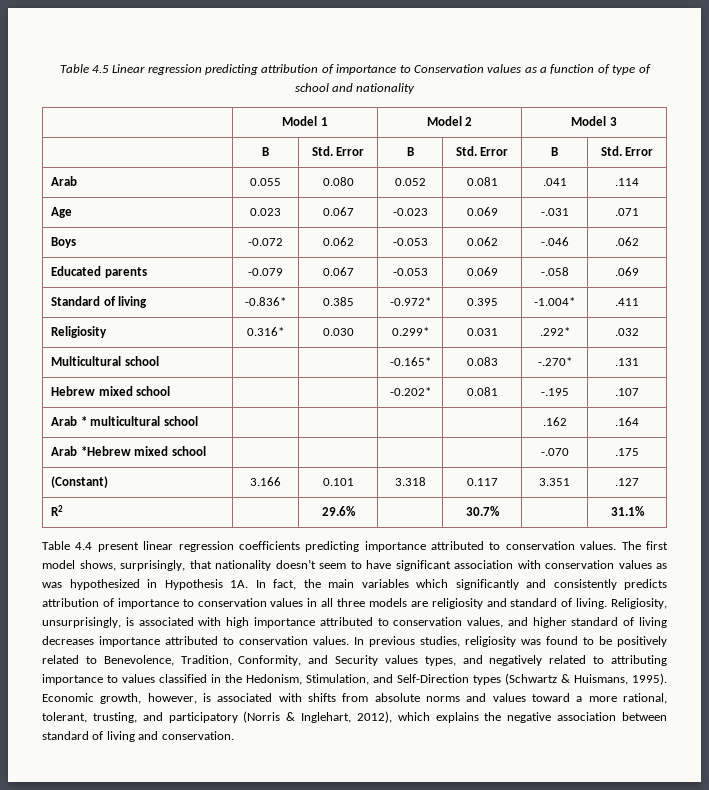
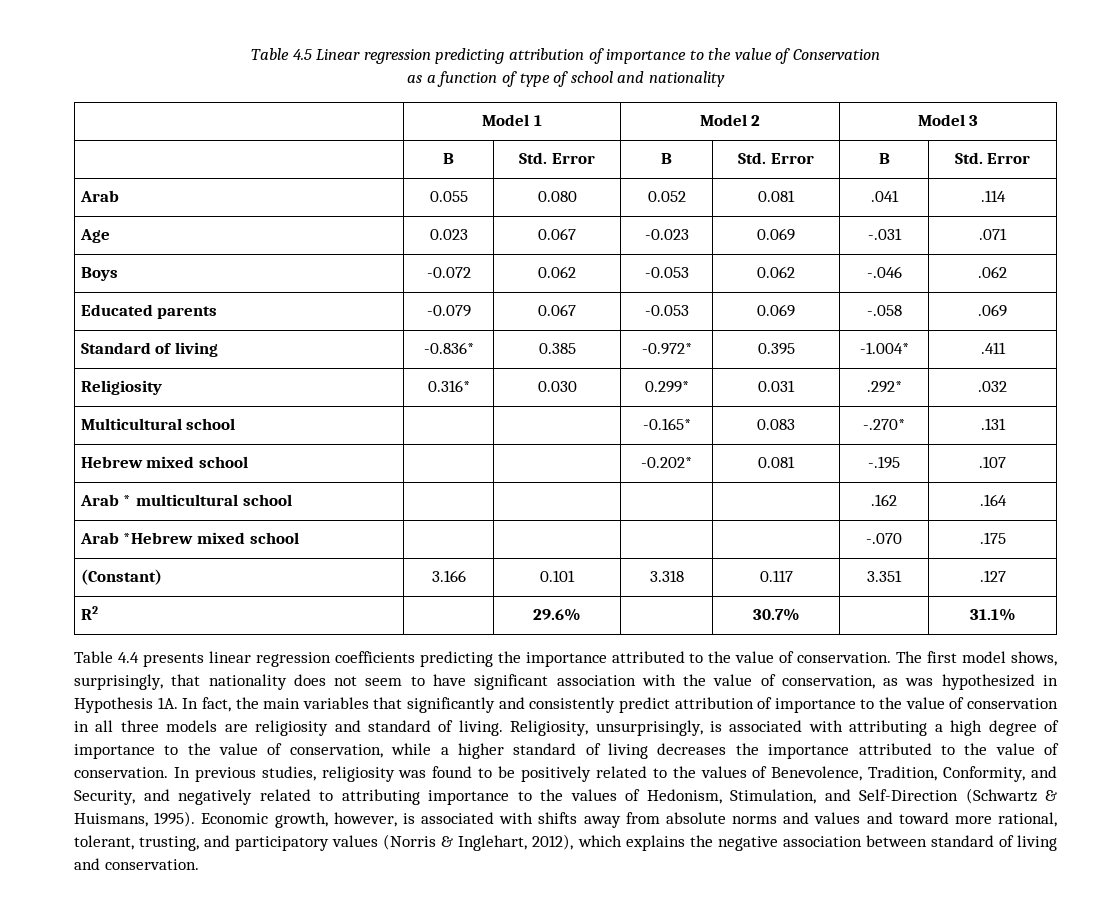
- Table 4.5 Linear regression predicting attribution of importance to Conservation values as a function of type of school and nationality
+ Table 4.5 Linear regression predicting attribution of importance to the value of Conservation
+ as a function of type of school and nationality
- Table 4.4 present linear regression coefficients predicting importance attributed to conservation values.
+ Table 4.4 presents linear regression coefficients predicting the importance attributed to the value of conservation.
- The first model shows, surprisingly, that nationality doesn’t seem to have significant association with conservation values as was hypothesized in Hypothesis 1A.
+ The first model shows, surprisingly, that nationality does not seem to have significant association with the value of conservation, as was hypothesized in Hypothesis 1A.
- In fact, the main variables which significantly and consistently predicts attribution of importance to conservation values in all three models are religiosity and standard of living.
+ In fact, the main variables that significantly and consistently predict attribution of importance to the value of conservation in all three models are religiosity and standard of living.
- Religiosity, unsurprisingly, is associated with high importance attributed to conservation values, and higher standard of living decreases importance attributed to conservation values.
+ Religiosity, unsurprisingly, is associated with attributing a high degree of importance to the value of conservation, while a higher standard of living decreases the importance attributed to the value of conservation.
- In previous studies, religiosity was found to be positively related to Benevolence, Tradition, Conformity, and Security values types, and negatively related to attributing importance to values classified in the Hedonism, Stimulation, and Self-Direction types (Schwartz & Huismans, 1995).
+ In previous studies, religiosity was found to be positively related to the values of Benevolence, Tradition, Conformity, and Security, and negatively related to attributing importance to the values of Hedonism, Stimulation, and Self-Direction (Schwartz & Huismans, 1995).
- Economic growth, however, is associated with shifts from absolute norms and values toward a more rational, tolerant, trusting, and participatory (Norris & Inglehart, 2012), which explains the negative association between standard of living and conservation.
+ Economic growth, however, is associated with shifts away from absolute norms and values and toward more rational, tolerant, trusting, and participatory values (Norris & Inglehart, 2012), which explains the negative association between standard of living and conservation.

